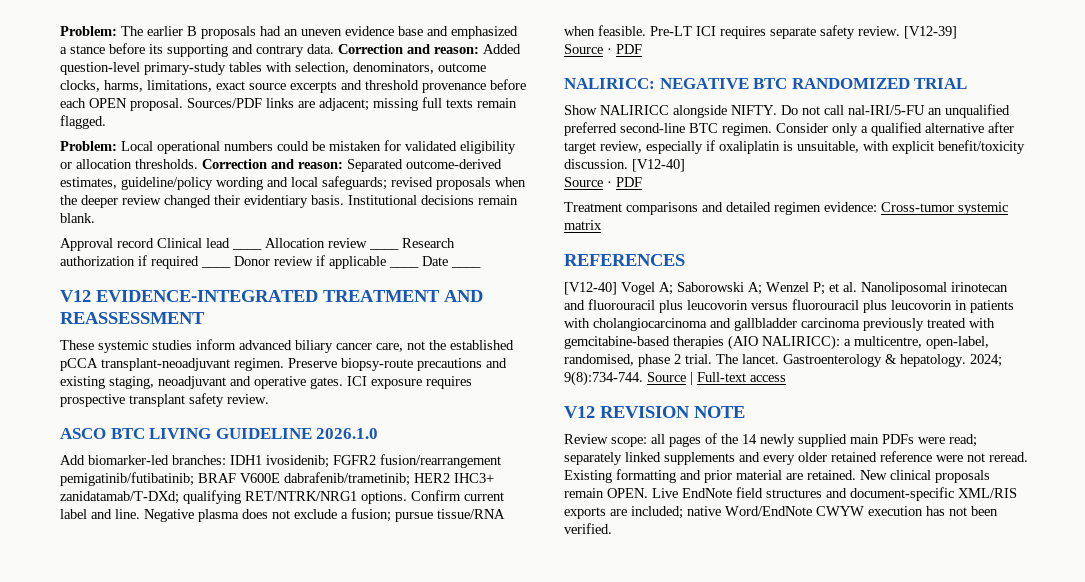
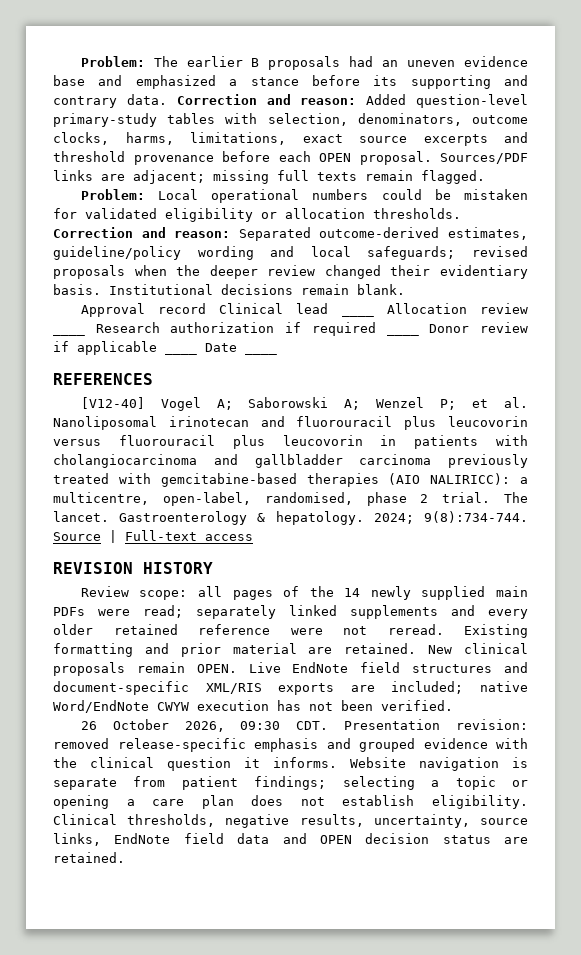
- V12 EVIDENCE-INTEGRATED TREATMENT AND REASSESSMENT
- These systemic studies inform advanced biliary cancer care, not the established pCCA transplant-neoadjuvant regimen. Preserve biopsy-route precautions and existing staging, neoadjuvant and operative gates. ICI exposure requires prospective transplant safety review.
- ASCO BTC LIVING GUIDELINE 2026.1.0
- Add biomarker-led branches: IDH1 ivosidenib; FGFR2 fusion/rearrangement pemigatinib/futibatinib; BRAF V600E dabrafenib/trametinib; HER2 IHC3+ zanidatamab/T-DXd; qualifying RET/NTRK/NRG1 options. Confirm current label and line. Negative plasma does not exclude a fusion; pursue tissue/RNA when feasible. Pre-LT ICI requires separate safety review. [V12-39]
- Source · PDF
- NALIRICC: NEGATIVE BTC RANDOMIZED TRIAL
- Show NALIRICC alongside NIFTY. Do not call nal-IRI/5-FU an unqualified preferred second-line BTC regimen. Consider only a qualified alternative after target review, especially if oxaliplatin is unsuitable, with explicit benefit/toxicity discussion. [V12-40]
- Source · PDF
- Treatment comparisons and detailed regimen evidence: Cross-tumor systemic matrix
- V12 REVISION NOTE
+ REVISION HISTORY
+ 26 October 2026, 09:30 CDT. Presentation revision: removed release-specific emphasis and grouped evidence with the clinical question it informs. Website navigation is separate from patient findings; selecting a topic or opening a care plan does not establish eligibility. Clinical thresholds, negative results, uncertainty, source links, EndNote field data and OPEN decision status are retained.

